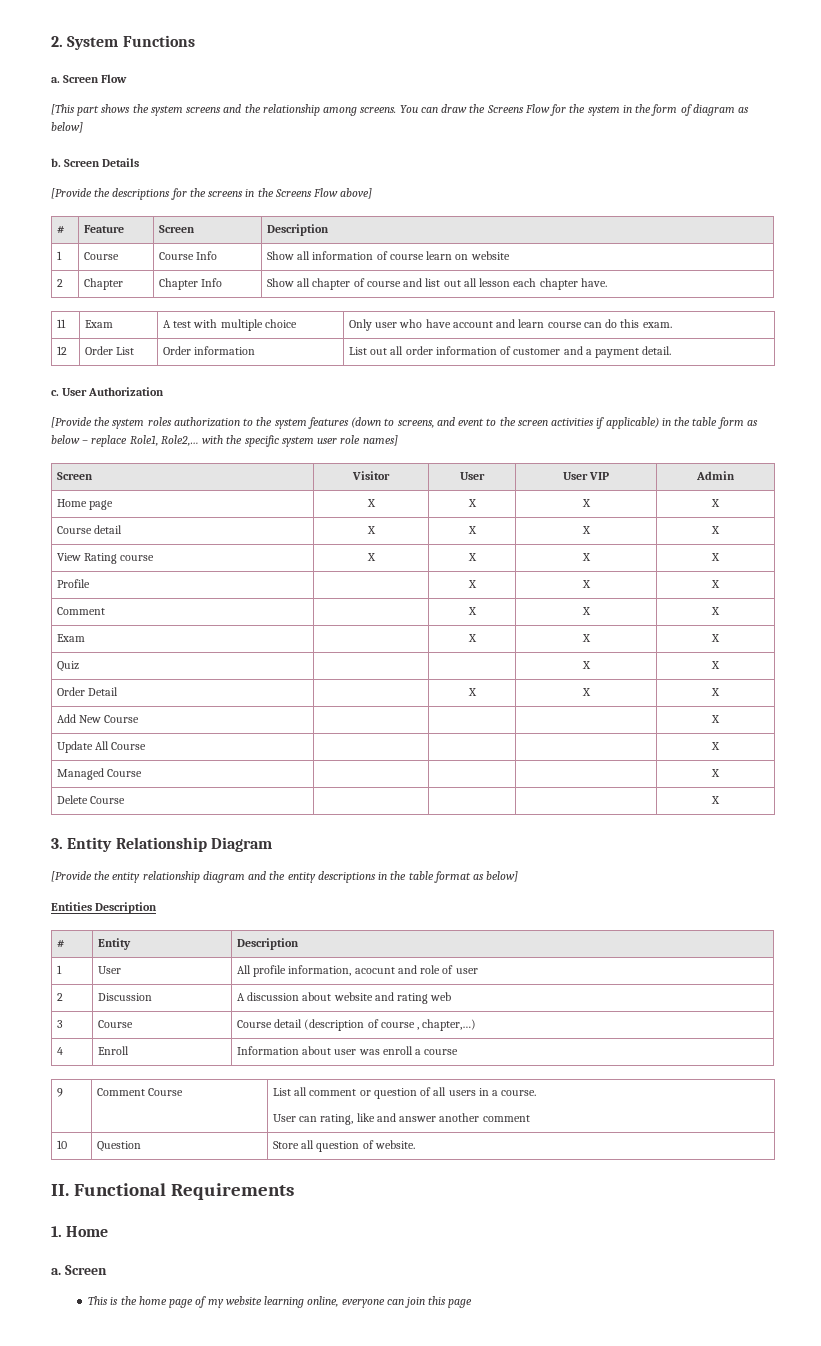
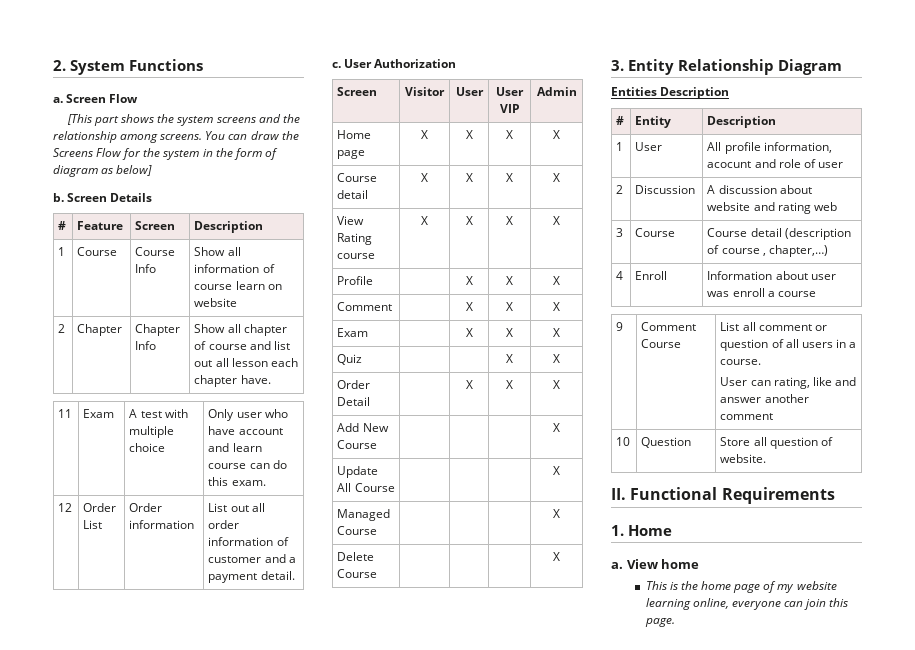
- [Provide the descriptions for the screens in the Screens Flow above]
- [Provide the system roles authorization to the system features (down to screens, and event to the screen activities if applicable) in the table form as below – replace Role1, Role2,… with the specific system user role names]
- [Provide the entity relationship diagram and the entity descriptions in the table format as below]
  1. Home
- a. Screen
+ a. View home
- This is the home page of my website learning online, everyone can join this page
+ This is the home page of my website learning online, everyone can join this page.

